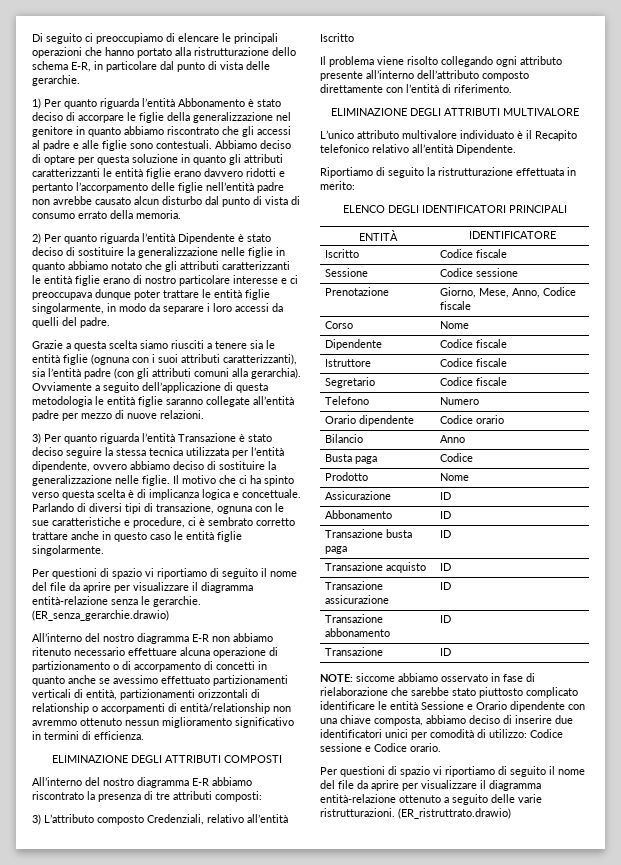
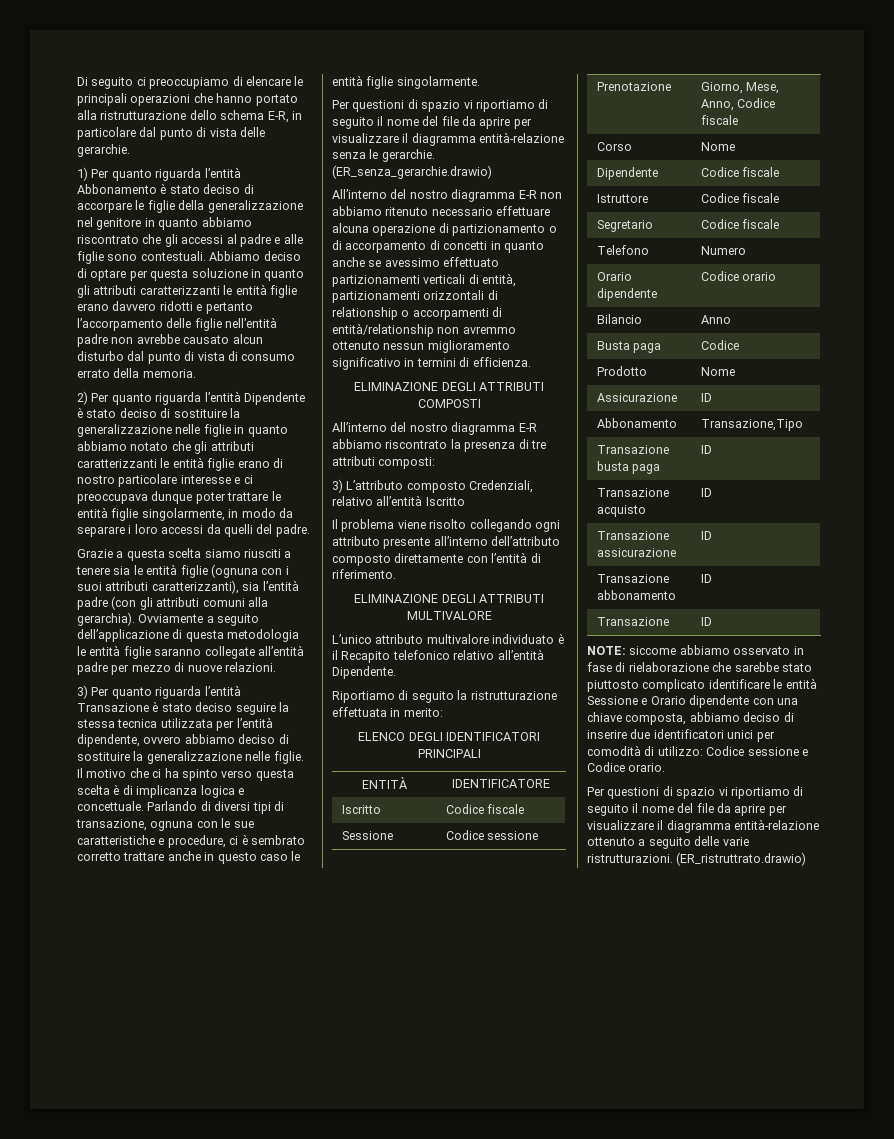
- Abbonamento | ID
+ Abbonamento | Transazione,Tipo

